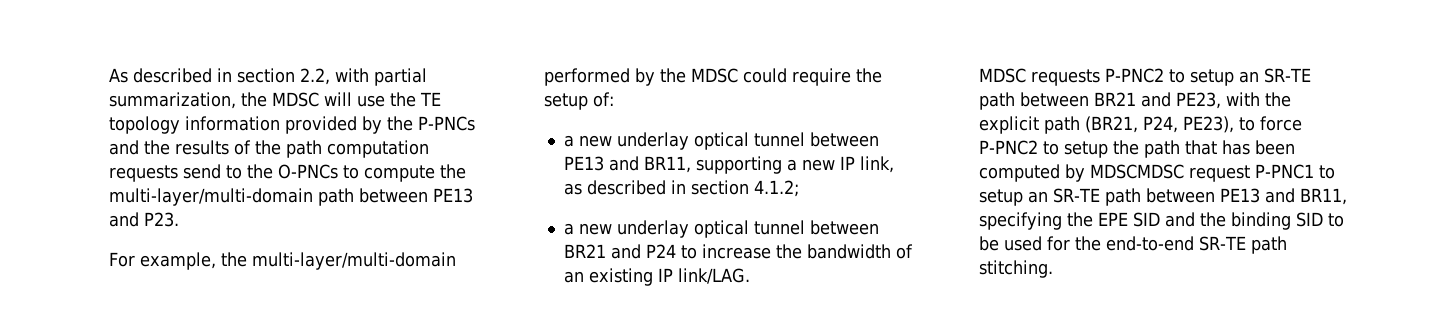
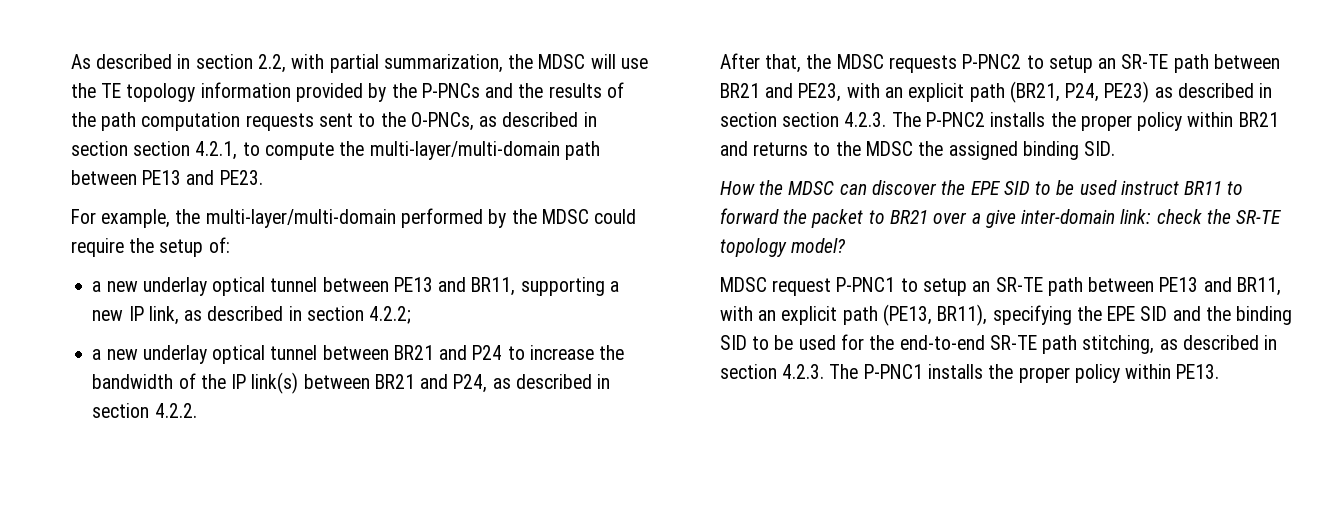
- As described in section 2.2, with partial summarization, the MDSC will use the TE topology information provided by the P-PNCs and the results of the path computation requests send to the O-PNCs to compute the multi-layer/multi-domain path between PE13 and P23.
+ As described in section 2.2, with partial summarization, the MDSC will use the TE topology information provided by the P-PNCs and the results of the path computation requests sent to the O-PNCs, as described in section section 4.2.1, to compute the multi-layer/multi-domain path between PE13 and PE23.
- a new underlay optical tunnel between PE13 and BR11, supporting a new IP link, as described in section 4.1.2;
+ a new underlay optical tunnel between PE13 and BR11, supporting a new IP link, as described in section 4.2.2;
- a new underlay optical tunnel between BR21 and P24 to increase the bandwidth of an existing IP link/LAG.
- MDSC requests P-PNC2 to setup an SR-TE path between BR21 and PE23, with the explicit path (BR21, P24, PE23), to force P-PNC2 to setup the path that has been computed by MDSCMDSC request P-PNC1 to setup an SR-TE path between PE13 and BR11, specifying the EPE SID and the binding SID to be used for the end-to-end SR-TE path stitching.
+ a new underlay optical tunnel between BR21 and P24 to increase the bandwidth of the IP link(s) between BR21 and P24, as described in section 4.2.2.
+ After that, the MDSC requests P-PNC2 to setup an SR-TE path between BR21 and PE23, with an explicit path (BR21, P24, PE23) as described in section section 4.2.3. The P-PNC2 installs the proper policy within BR21 and returns to the MDSC the assigned binding SID.
+ How the MDSC can discover the EPE SID to be used instruct BR11 to forward the packet to BR21 over a give inter-domain link: check the SR-TE topology model?
+ MDSC request P-PNC1 to setup an SR-TE path between PE13 and BR11, with an explicit path (PE13, BR11), specifying the EPE SID and the binding SID to be used for the end-to-end SR-TE path stitching, as described in section 4.2.3. The P-PNC1 installs the proper policy within PE13.

